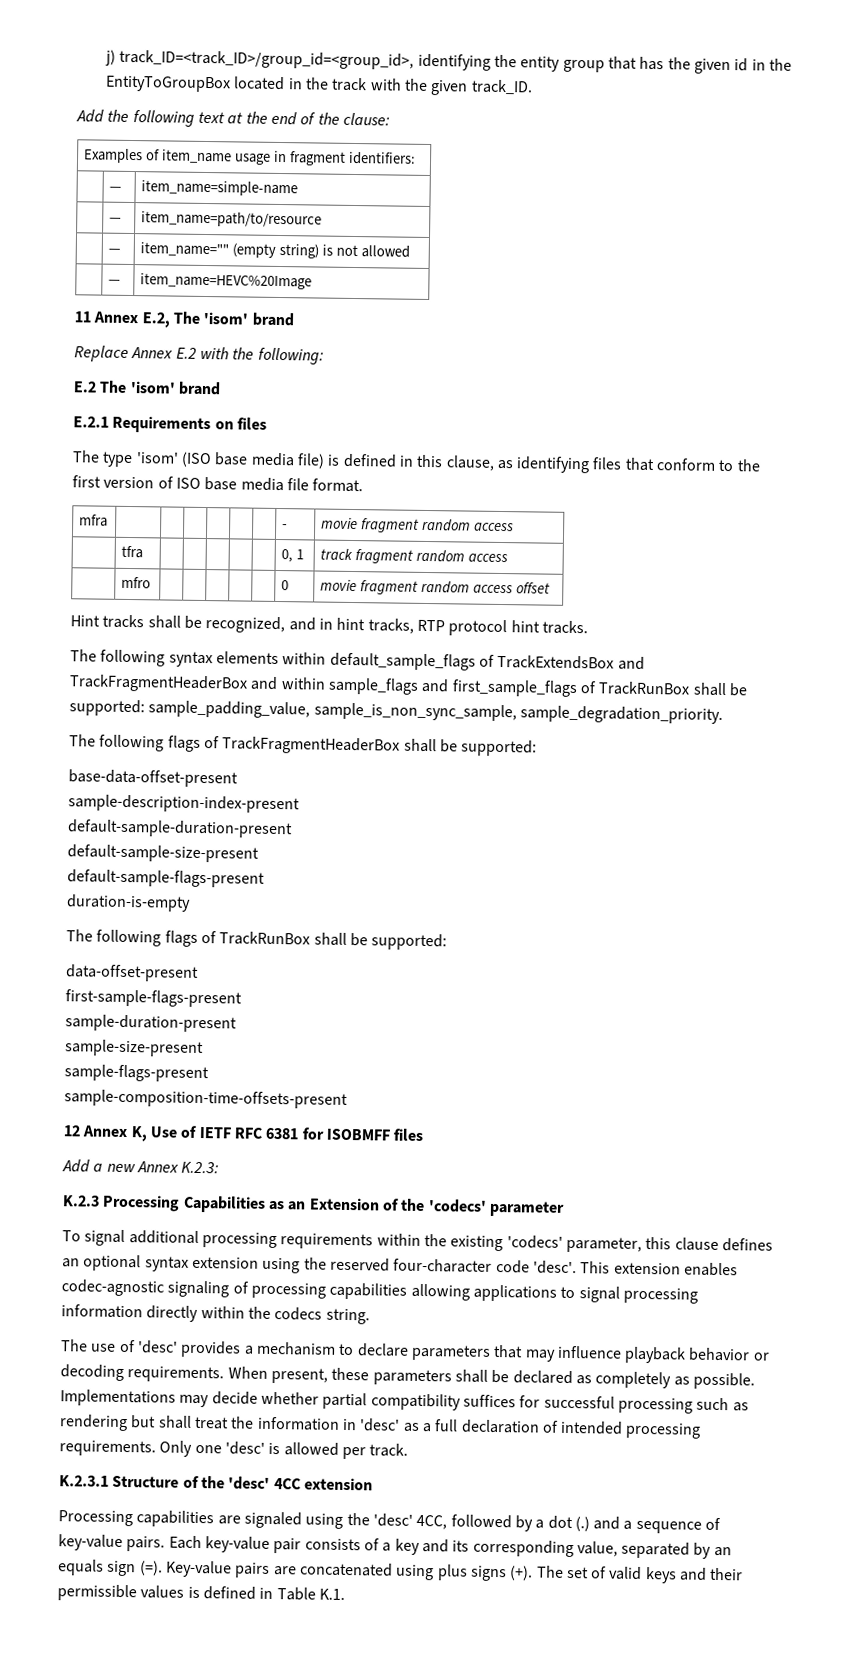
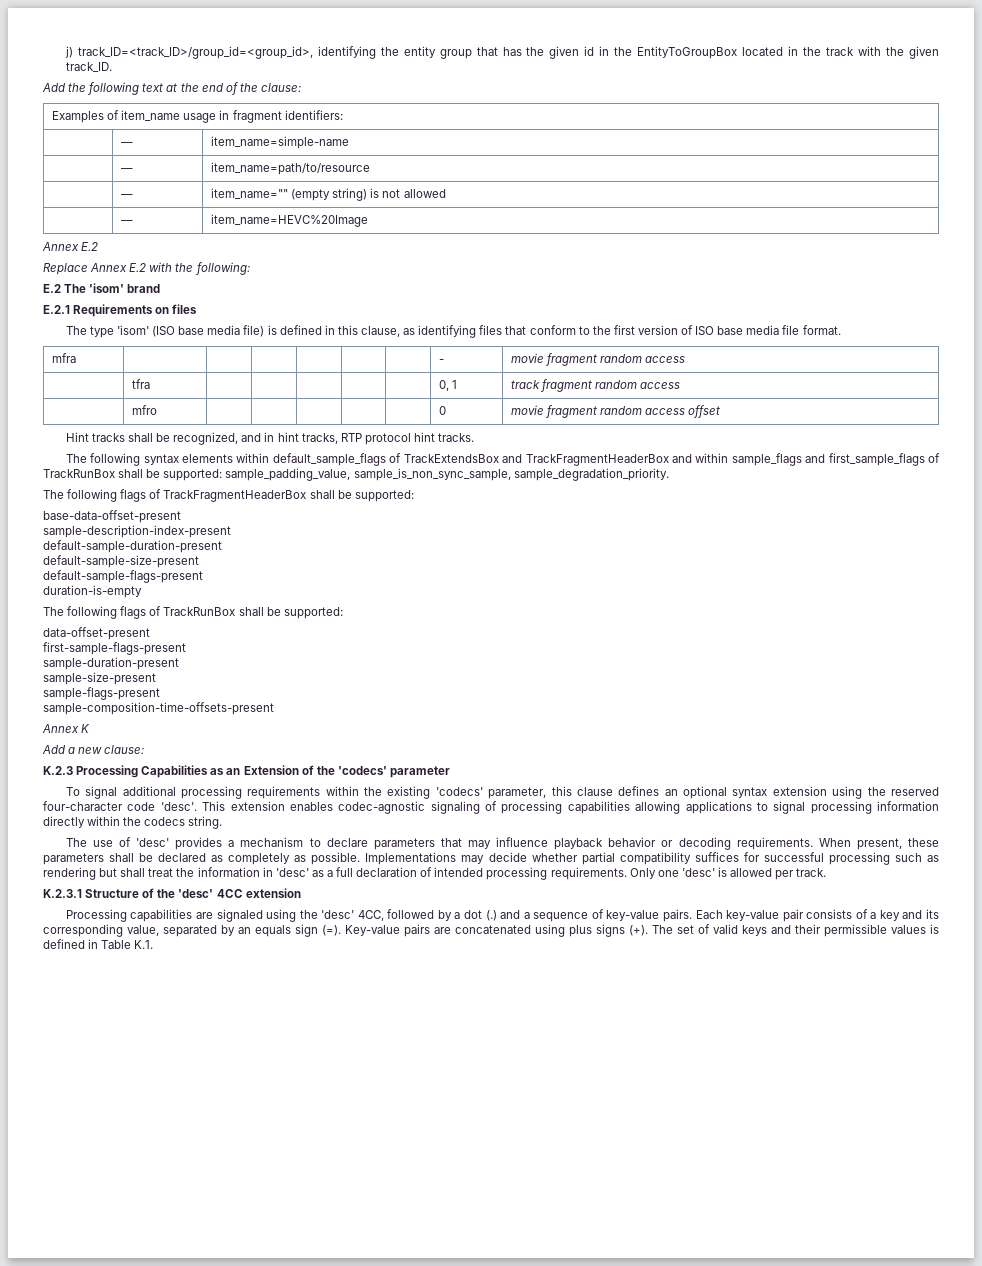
  | — | item_name=HEVC%20Image
- 11 Annex E.2, The 'isom' brand
+ Annex E.2
- 12 Annex K, Use of IETF RFC 6381 for ISOBMFF files
+ Annex K
- Add a new Annex K.2.3:
+ Add a new clause:

